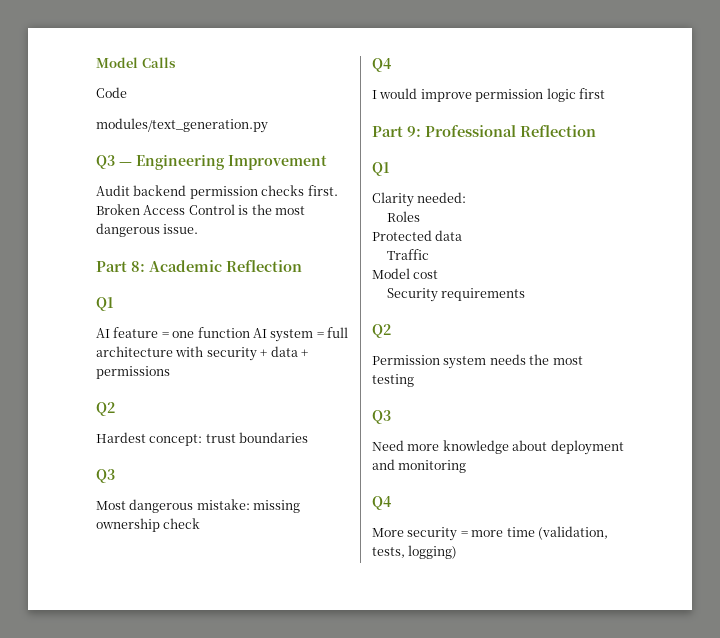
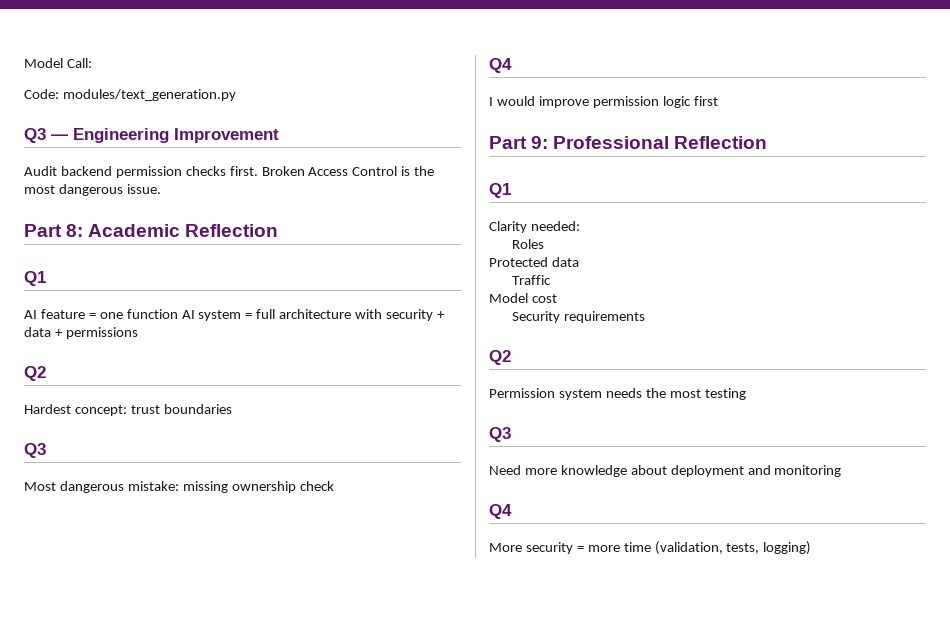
- Model Calls
- Code
- modules/text_generation.py
+ Model Call:
+ Code: modules/text_generation.py

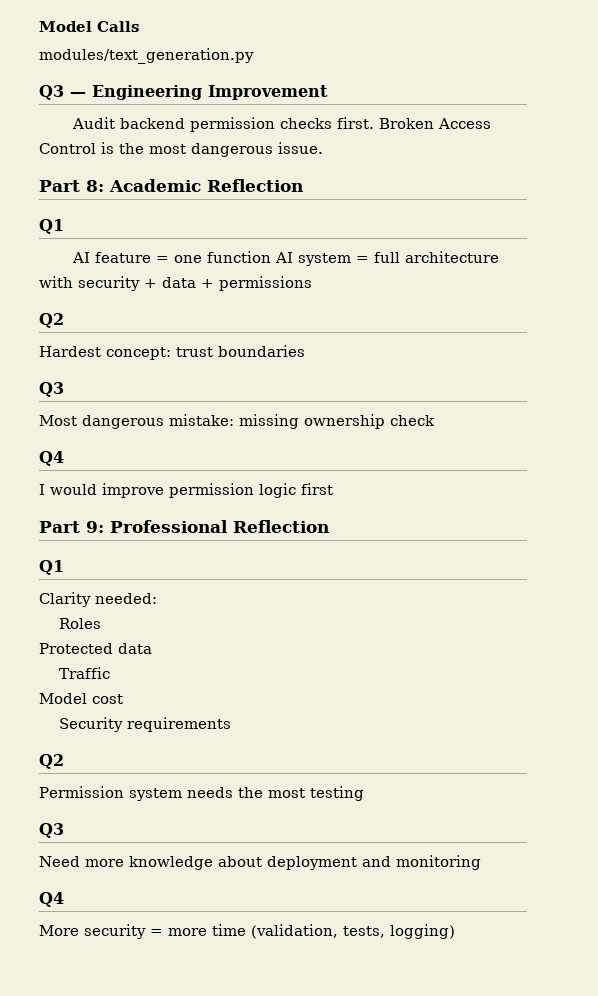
- Model Call:
- Code: modules/text_generation.py
+ Model Calls
+ modules/text_generation.py

